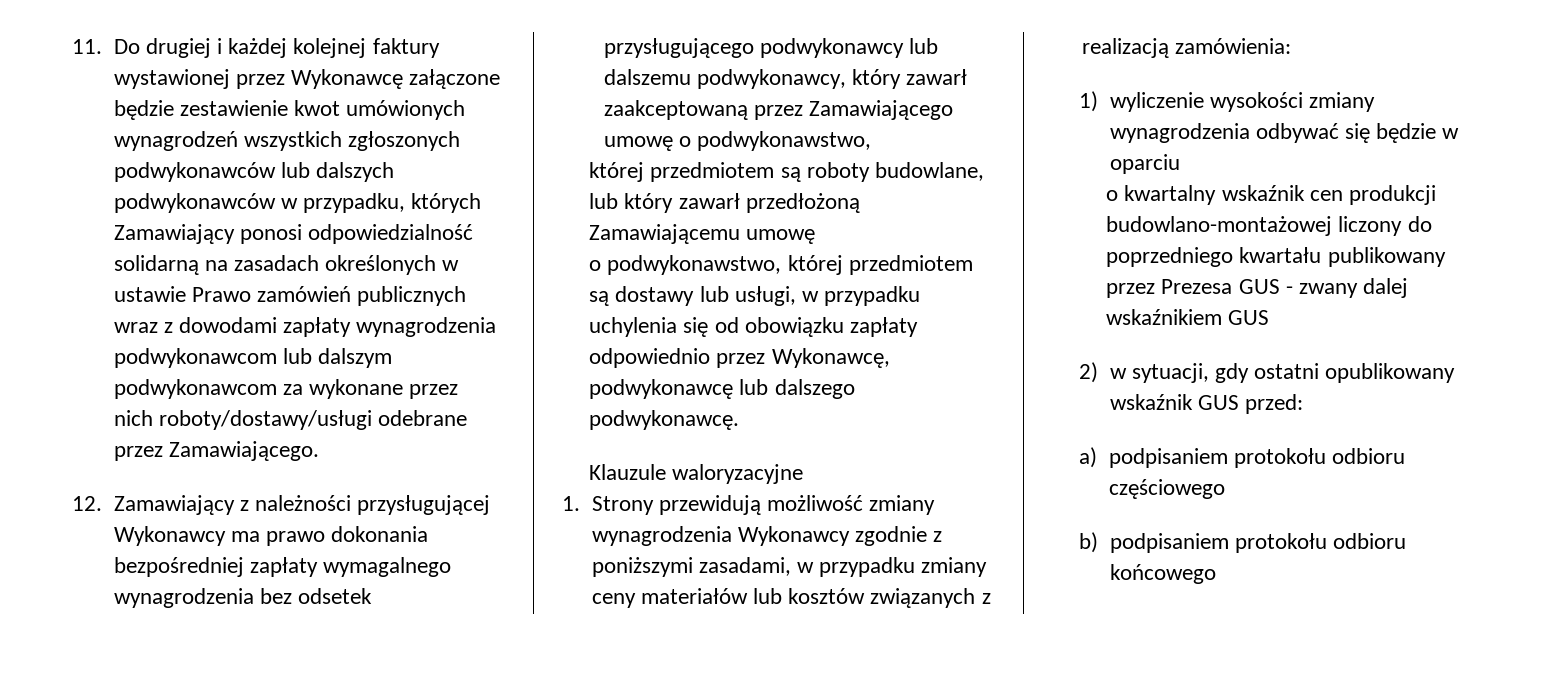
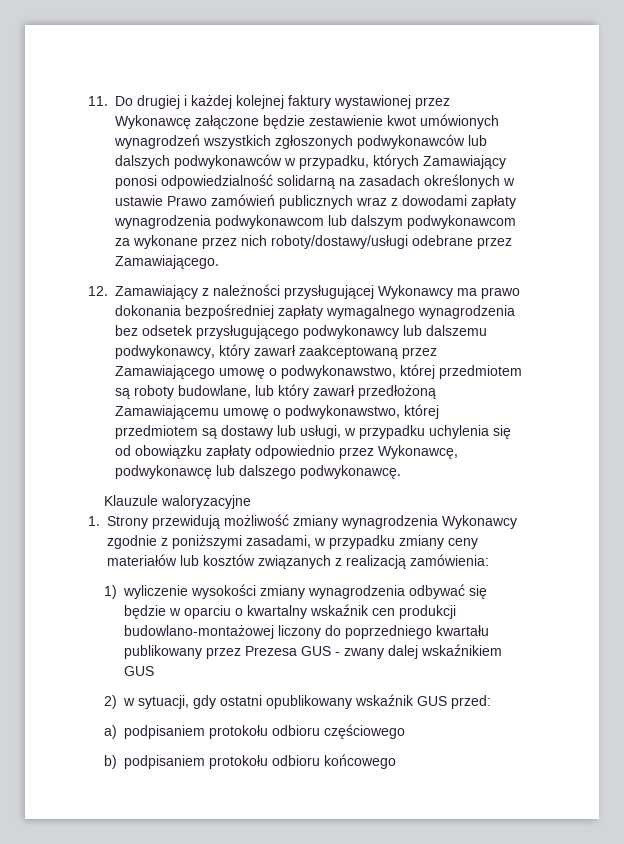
- 12. Zamawiający z należności przysługującej Wykonawcy ma prawo dokonania bezpośredniej zapłaty wymagalnego wynagrodzenia bez odsetek przysługującego podwykonawcy lub dalszemu podwykonawcy, który zawarł zaakceptowaną przez Zamawiającego umowę o podwykonawstwo,
- której przedmiotem są roboty budowlane, lub który zawarł przedłożoną Zamawiającemu umowę
- o podwykonawstwo, której przedmiotem są dostawy lub usługi, w przypadku uchylenia się od obowiązku zapłaty odpowiednio przez Wykonawcę, podwykonawcę lub dalszego podwykonawcę.
+ 12. Zamawiający z należności przysługującej Wykonawcy ma prawo dokonania bezpośredniej zapłaty wymagalnego wynagrodzenia bez odsetek przysługującego podwykonawcy lub dalszemu podwykonawcy, który zawarł zaakceptowaną przez Zamawiającego umowę o podwykonawstwo, której przedmiotem są roboty budowlane, lub który zawarł przedłożoną Zamawiającemu umowę o podwykonawstwo, której przedmiotem są dostawy lub usługi, w przypadku uchylenia się od obowiązku zapłaty odpowiednio przez Wykonawcę, podwykonawcę lub dalszego podwykonawcę.
- 1) wyliczenie wysokości zmiany wynagrodzenia odbywać się będzie w oparciu
- o kwartalny wskaźnik cen produkcji budowlano-montażowej liczony do poprzedniego kwartału publikowany przez Prezesa GUS - zwany dalej wskaźnikiem GUS
+ 1) wyliczenie wysokości zmiany wynagrodzenia odbywać się będzie w oparciu o kwartalny wskaźnik cen produkcji budowlano-montażowej liczony do poprzedniego kwartału publikowany przez Prezesa GUS - zwany dalej wskaźnikiem GUS

